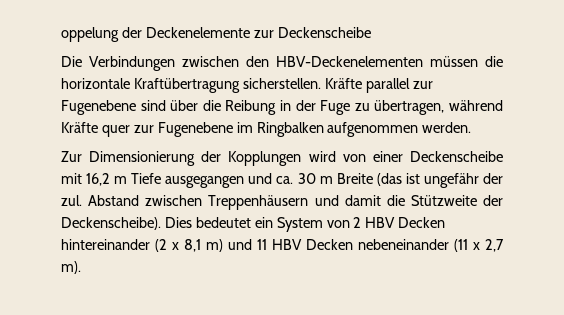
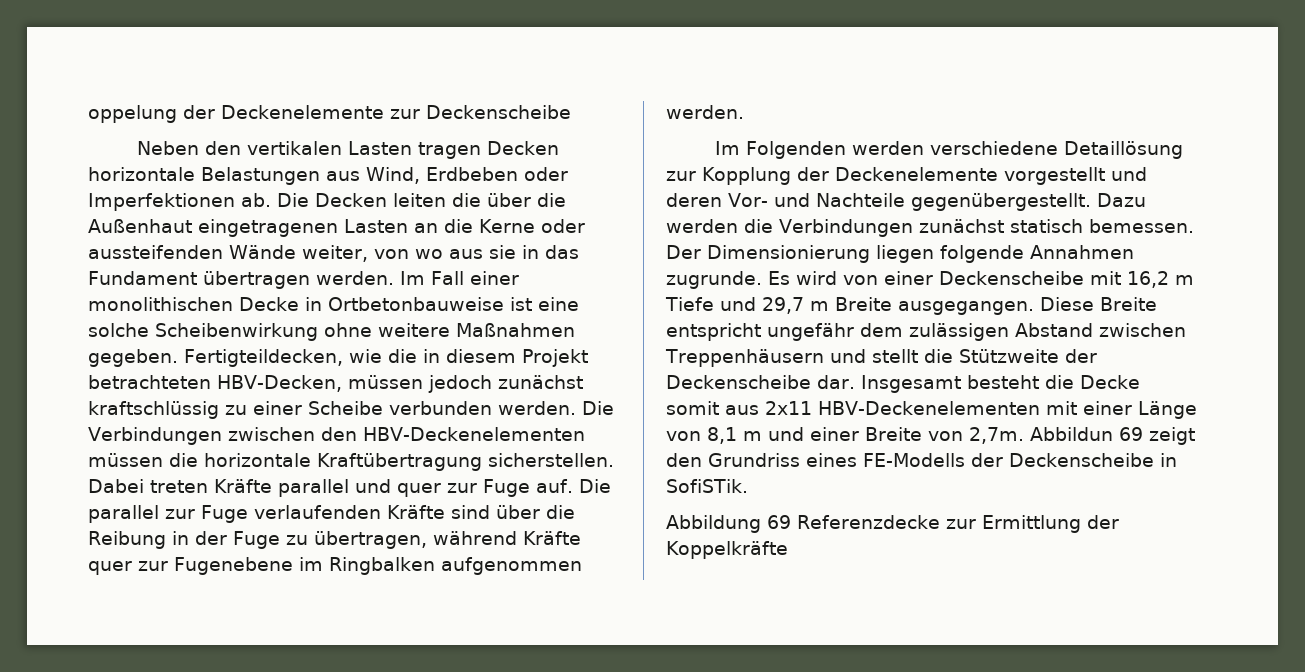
+ Neben den vertikalen Lasten tragen Decken horizontale Belastungen aus Wind, Erdbeben oder Imperfektionen ab. Die Decken leiten die über die Außenhaut eingetragenen Lasten an die Kerne oder aussteifenden Wände weiter, von wo aus sie in das Fundament übertragen werden. Im Fall einer monolithischen Decke in Ortbetonbauweise ist eine solche Scheibenwirkung ohne weitere Maßnahmen gegeben. Fertigteildecken, wie die in diesem Projekt betrachteten HBV-Decken, müssen jedoch zunächst kraftschlüssig zu einer Scheibe verbunden werden.
- Kräfte parallel zur Fugenebene sind über die Reibung in der Fuge zu übertragen, während Kräfte quer zur Fugenebene im Ringbalken aufgenommen werden.
+ Dabei treten Kräfte parallel und quer zur Fuge auf. Die parallel zur Fuge verlaufenden Kräfte sind über die Reibung in der Fuge zu übertragen, während Kräfte quer zur Fugenebene im Ringbalken aufgenommen werden.
- Zur Dimensionierung der Kopplungen wird von einer Deckenscheibe mit 16,2 m Tiefe ausgegangen und ca. 30 m Breite (das ist ungefähr der zul. Abstand zwischen Treppenhäusern und damit die Stützweite der Deckenscheibe). Dies bedeutet ein System von 2 HBV Decken hintereinander (2 x 8,1 m) und 11 HBV Decken nebeneinander (11 x 2,7 m).
+ Im Folgenden werden verschiedene Detaillösung zur Kopplung der Deckenelemente vorgestellt und deren Vor- und Nachteile gegenübergestellt. Dazu werden die Verbindungen zunächst statisch bemessen. Der Dimensionierung liegen folgende Annahmen zugrunde. Es wird von einer Deckenscheibe mit 16,2 m Tiefe und 29,7 m Breite ausgegangen. Diese Breite entspricht ungefähr dem zulässigen Abstand zwischen Treppenhäusern und stellt die Stützweite der Deckenscheibe dar. Insgesamt besteht die Decke somit aus 2x11 HBV-Deckenelementen mit einer Länge von 8,1 m und einer Breite von 2,7m. Abbildun 69 zeigt den Grundriss eines FE-Modells der Deckenscheibe in SofiSTik.
+ Abbildung 69 Referenzdecke zur Ermittlung der Koppelkräfte

